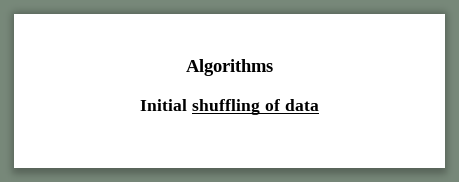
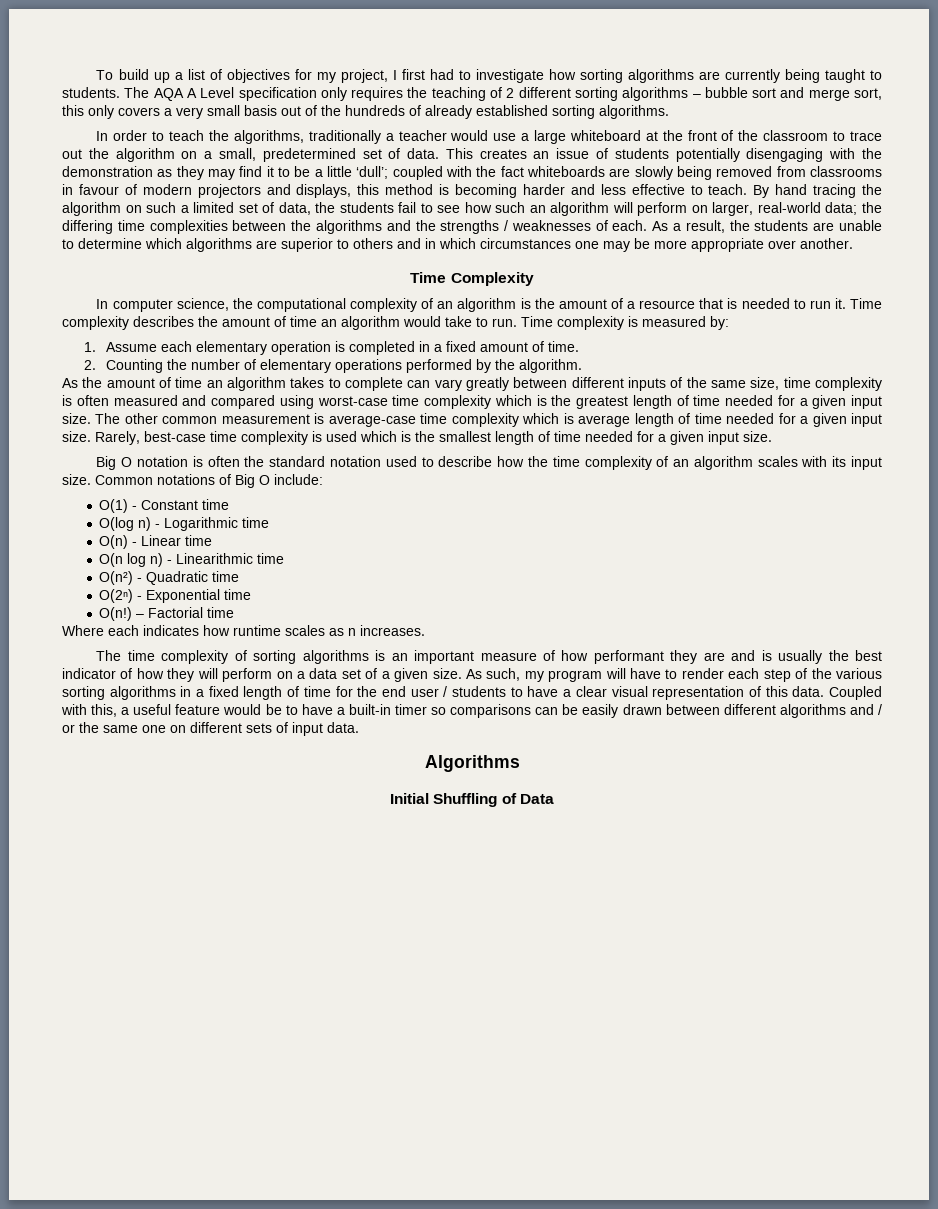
+ To build up a list of objectives for my project, I first had to investigate how sorting algorithms are currently being taught to students. The AQA A Level specification only requires the teaching of 2 different sorting algorithms – bubble sort and merge sort, this only covers a very small basis out of the hundreds of already established sorting algorithms.
+ In order to teach the algorithms, traditionally a teacher would use a large whiteboard at the front of the classroom to trace out the algorithm on a small, predetermined set of data. This creates an issue of students potentially disengaging with the demonstration as they may find it to be a little ‘dull’; coupled with the fact whiteboards are slowly being removed from classrooms in favour of modern projectors and displays, this method is becoming harder and less effective to teach. By hand tracing the algorithm on such a limited set of data, the students fail to see how such an algorithm will perform on larger, real-world data; the differing time complexities between the algorithms and the strengths / weaknesses of each. As a result, the students are unable to determine which algorithms are superior to others and in which circumstances one may be more appropriate over another.
+ Time Complexity
+ In computer science, the computational complexity of an algorithm is the amount of a resource that is needed to run it. Time complexity describes the amount of time an algorithm would take to run. Time complexity is measured by:
+ 1. Assume each elementary operation is completed in a fixed amount of time.
+ 2. Counting the number of elementary operations performed by the algorithm.
+ As the amount of time an algorithm takes to complete can vary greatly between different inputs of the same size, time complexity is often measured and compared using worst-case time complexity which is the greatest length of time needed for a given input size. The other common measurement is average-case time complexity which is average length of time needed for a given input size. Rarely, best-case time complexity is used which is the smallest length of time needed for a given input size.
+ Big O notation is often the standard notation used to describe how the time complexity of an algorithm scales with its input size. Common notations of Big O include:
+ O(1) - Constant time
+ O(log n) - Logarithmic time
+ O(n) - Linear time
+ O(n log n) - Linearithmic time
+ O(n²) - Quadratic time
+ O(2ⁿ) - Exponential time
+ O(n!) – Factorial time
+ Where each indicates how runtime scales as n increases.
+ The time complexity of sorting algorithms is an important measure of how performant they are and is usually the best indicator of how they will perform on a data set of a given size. As such, my program will have to render each step of the various sorting algorithms in a fixed length of time for the end user / students to have a clear visual representation of this data. Coupled with this, a useful feature would be to have a built-in timer so comparisons can be easily drawn between different algorithms and / or the same one on different sets of input data.
- Initial shuffling of data
+ Initial Shuffling of Data

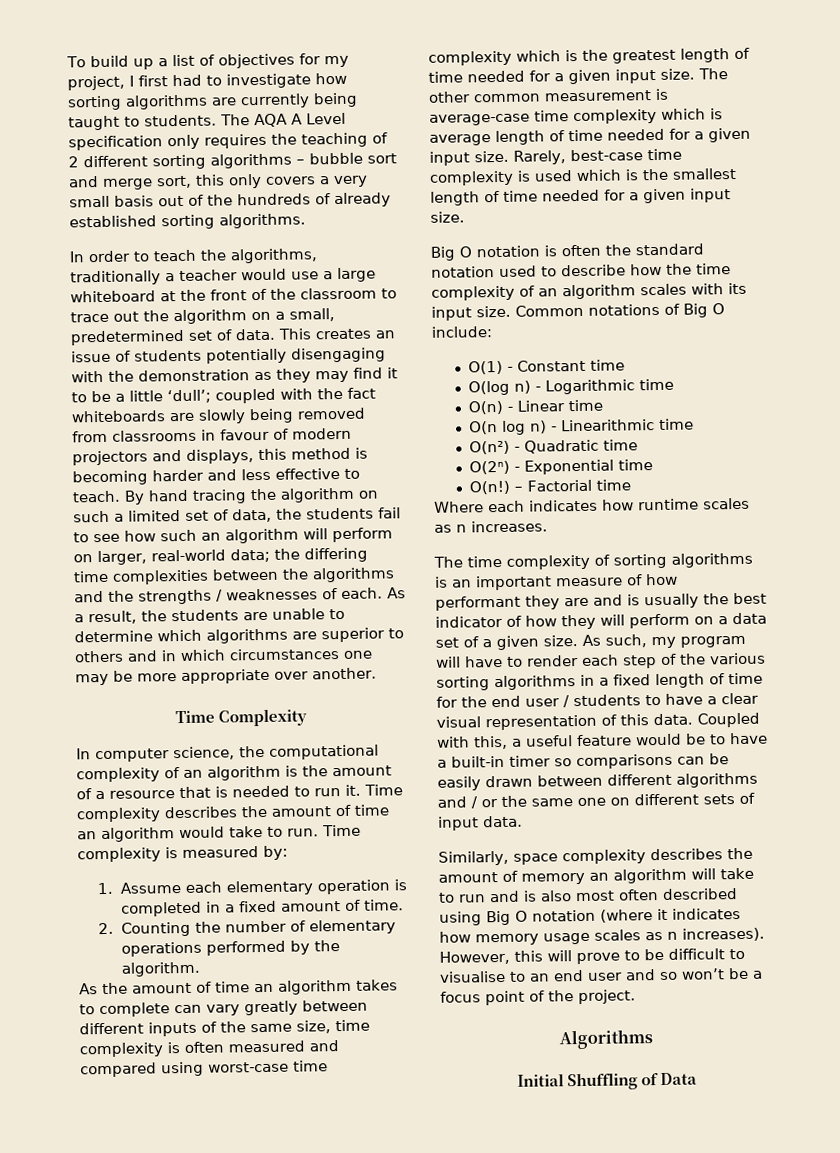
+ Similarly, space complexity describes the amount of memory an algorithm will take to run and is also most often described using Big O notation (where it indicates how memory usage scales as n increases). However, this will prove to be difficult to visualise to an end user and so won’t be a focus point of the project.

